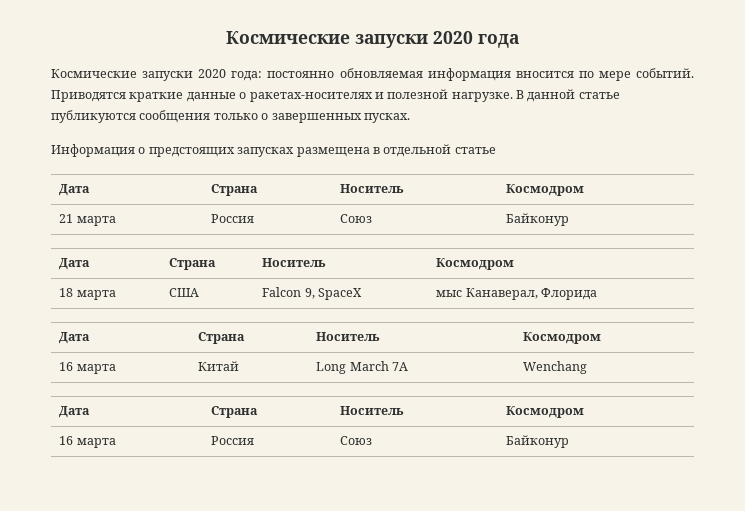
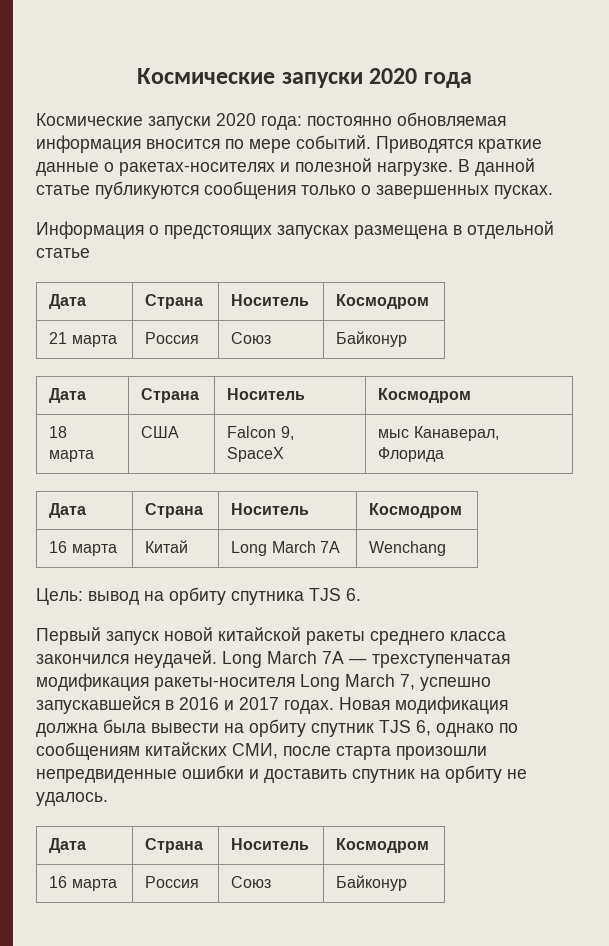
+ Цель: вывод на орбиту спутника TJS 6.
+ Первый запуск новой китайской ракеты среднего класса закончился неудачей. Long March 7A — трехступенчатая модификация ракеты-носителя Long March 7, успешно запускавшейся в 2016 и 2017 годах. Новая модификация должна была вывести на орбиту спутник TJS 6, однако по сообщениям китайских СМИ, после старта произошли непредвиденные ошибки и доставить спутник на орбиту не удалось.

